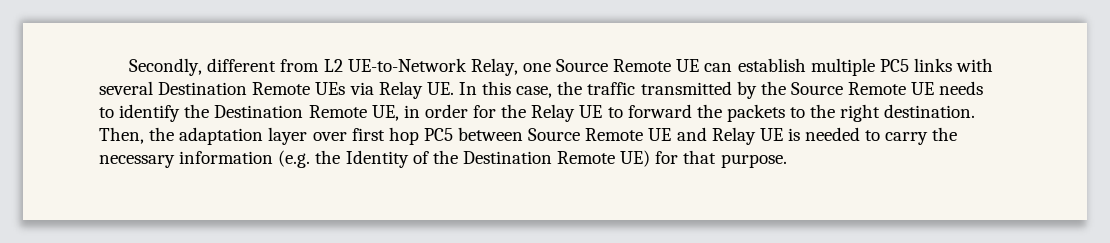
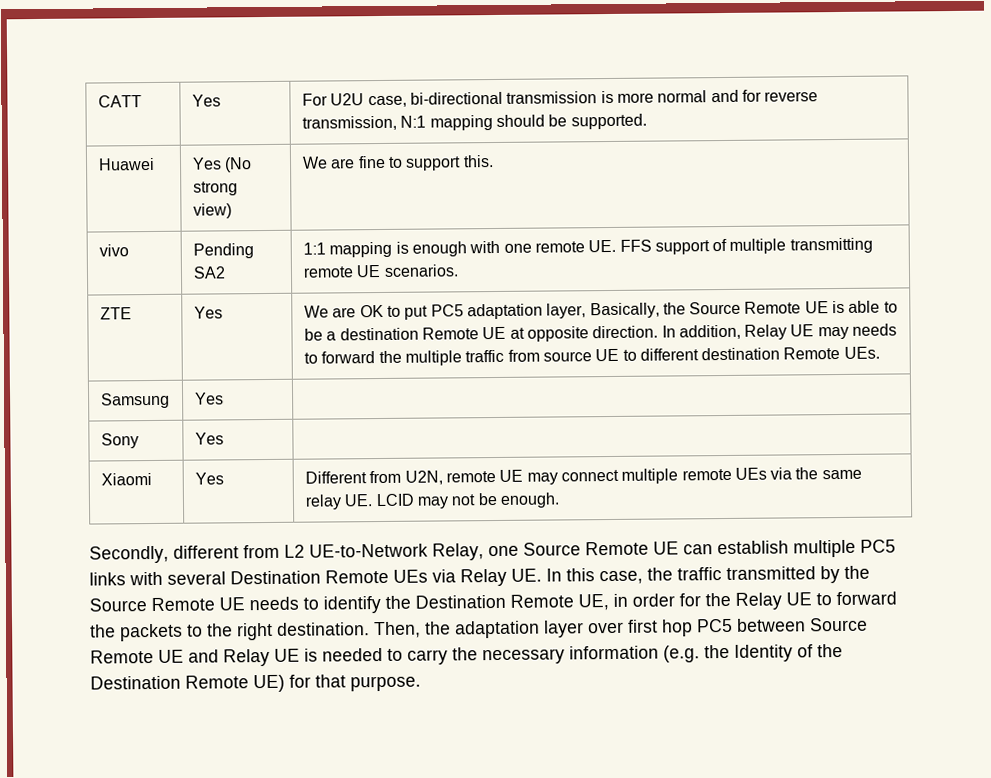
+ CATT | Yes | For U2U case, bi-directional transmission is more normal and for reverse transmission, N:1 mapping should be supported.
+ Huawei | Yes (No strong view) | We are fine to support this.
+ vivo | Pending SA2 | 1:1 mapping is enough with one remote UE. FFS support of multiple transmitting remote UE scenarios.
+ ZTE | Yes | We are OK to put PC5 adaptation layer, Basically, the Source Remote UE is able to be a destination Remote UE at opposite direction. In addition, Relay UE may needs to forward the multiple traffic from source UE to different destination Remote UEs.
+ Samsung | Yes |
+ Sony | Yes |
+ Xiaomi | Yes | Different from U2N, remote UE may connect multiple remote UEs via the same relay UE. LCID may not be enough.

